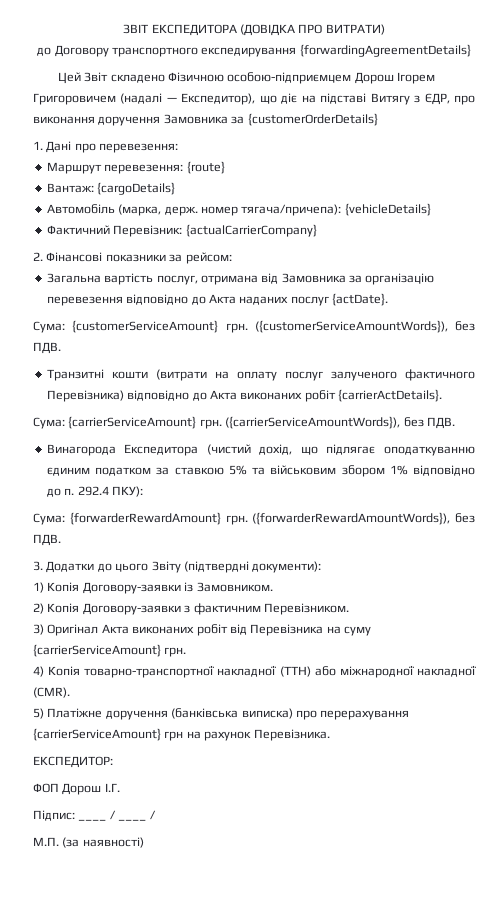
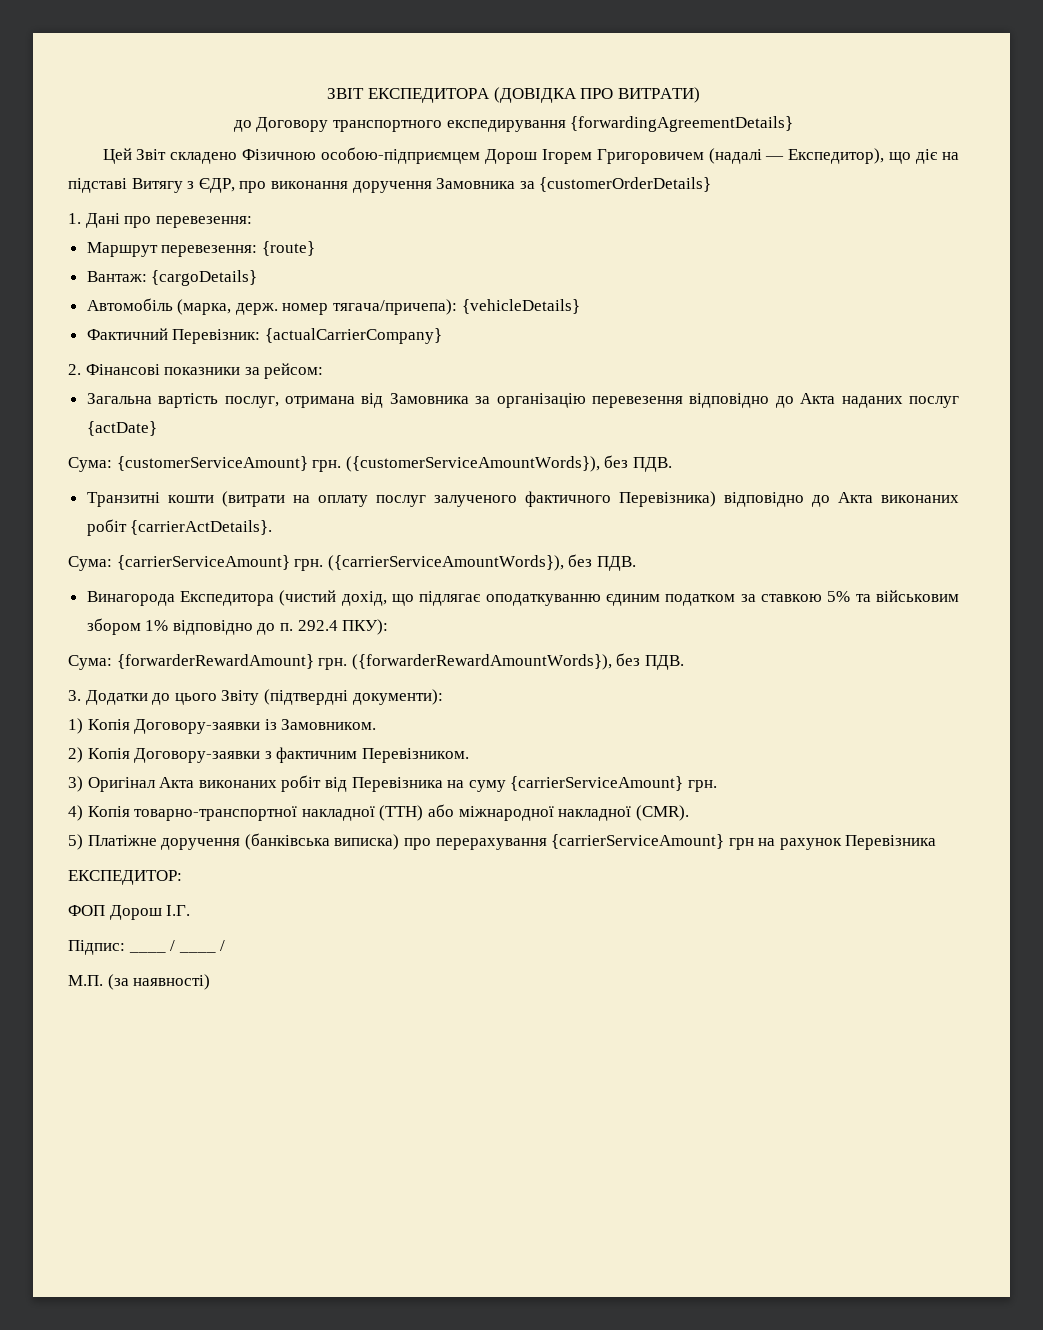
- Загальна вартість послуг, отримана від Замовника за організацію перевезення відповідно до Акта наданих послуг {actDate}.
+ Загальна вартість послуг, отримана від Замовника за організацію перевезення відповідно до Акта наданих послуг {actDate}
- 5) Платіжне доручення (банківська виписка) про перерахування {carrierServiceAmount} грн на рахунок Перевізника.
+ 5) Платіжне доручення (банківська виписка) про перерахування {carrierServiceAmount} грн на рахунок Перевізника

